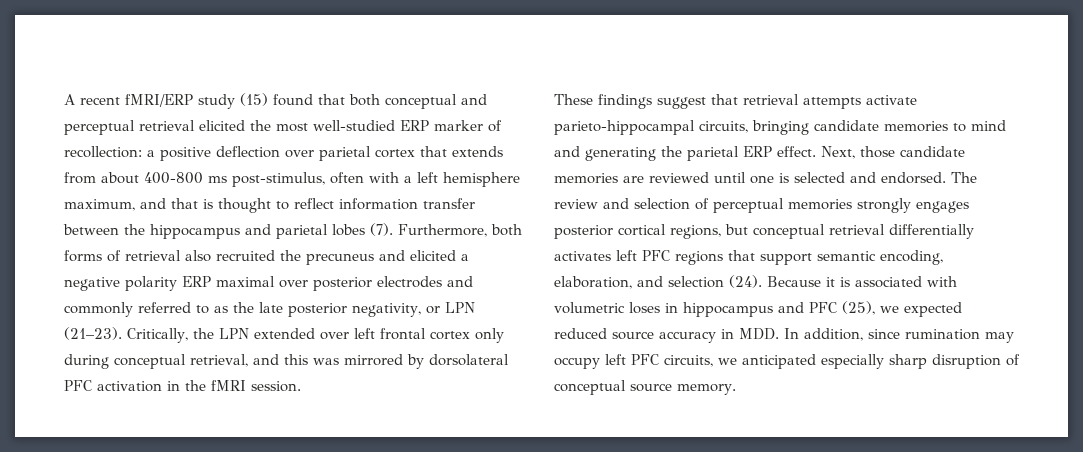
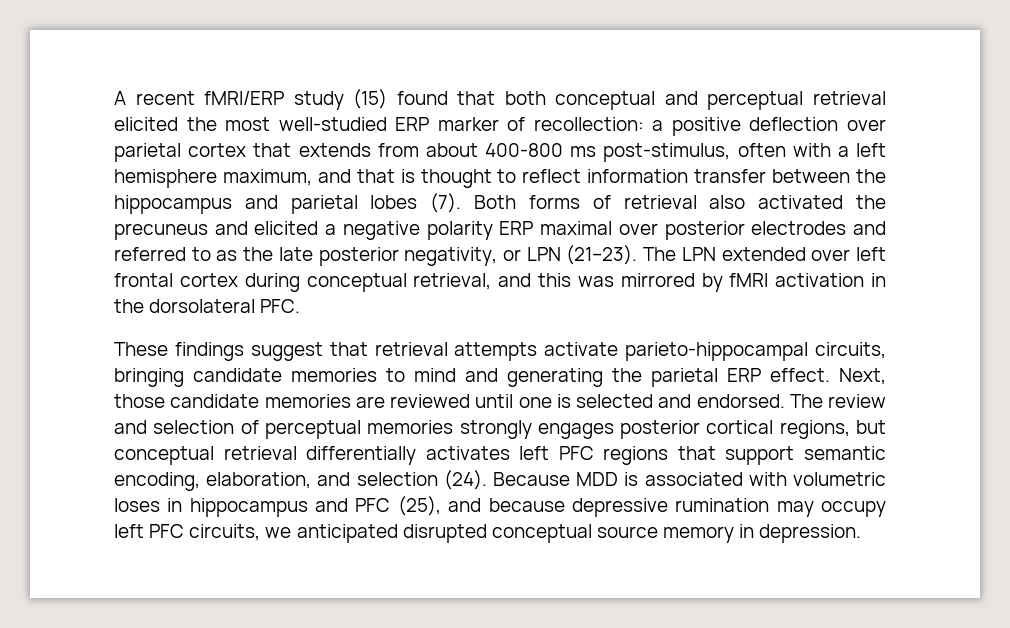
- Furthermore, both forms of retrieval also recruited the precuneus and elicited a negative polarity ERP maximal over posterior electrodes and commonly referred to as the late posterior negativity, or LPN (21–23).
+ Both forms of retrieval also activated the precuneus and elicited a negative polarity ERP maximal over posterior electrodes and referred to as the late posterior negativity, or LPN (21–23).
- Critically, the LPN extended over left frontal cortex only during conceptual retrieval, and this was mirrored by dorsolateral PFC activation in the fMRI session.
+ The LPN extended over left frontal cortex during conceptual retrieval, and this was mirrored by fMRI activation in the dorsolateral PFC.
- Because it is associated with volumetric loses in hippocampus and PFC (25), we expected reduced source accuracy in MDD. In addition, since rumination may occupy left PFC circuits, we anticipated especially sharp disruption of conceptual source memory.
+ Because MDD is associated with volumetric loses in hippocampus and PFC (25), and because depressive rumination may occupy left PFC circuits, we anticipated disrupted conceptual source memory in depression.

